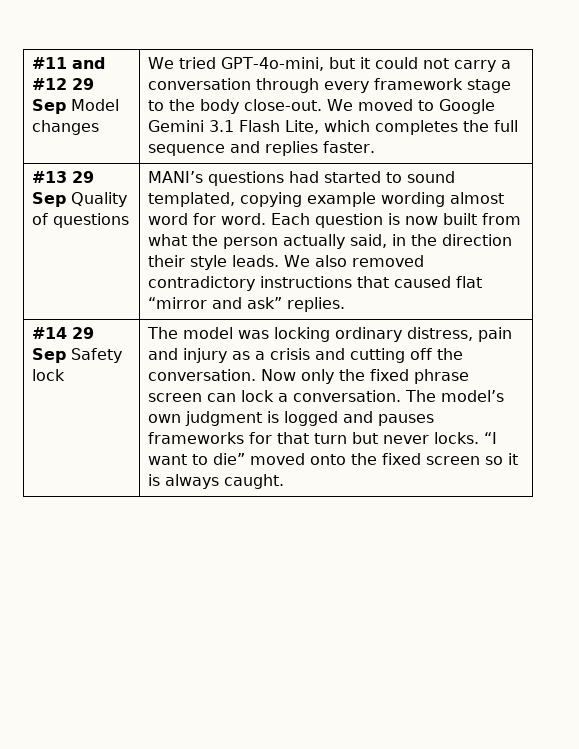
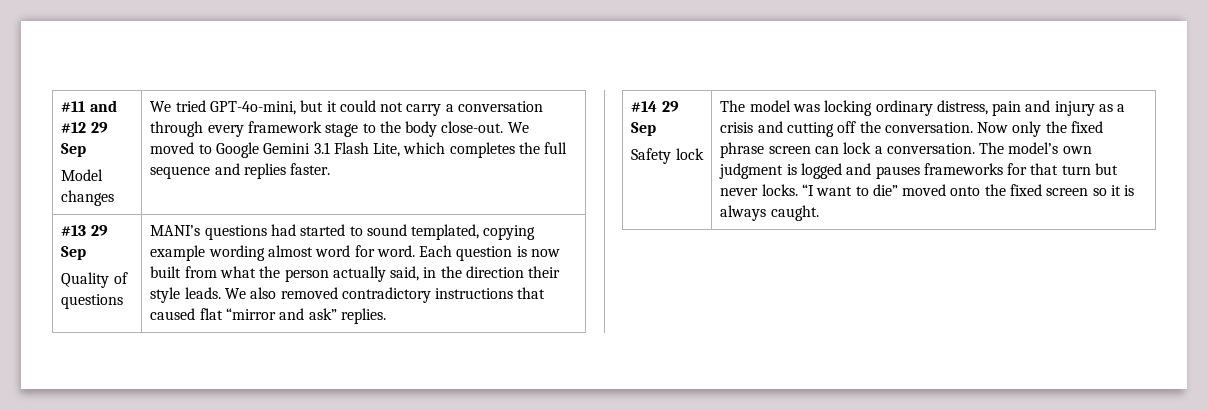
- #11 and #12 29 Sep Model changes
+ #11 and #12 29 Sep
+ Model changes
- #13 29 Sep Quality of questions
+ #13 29 Sep
+ Quality of questions
- #14 29 Sep Safety lock
+ #14 29 Sep
+ Safety lock

